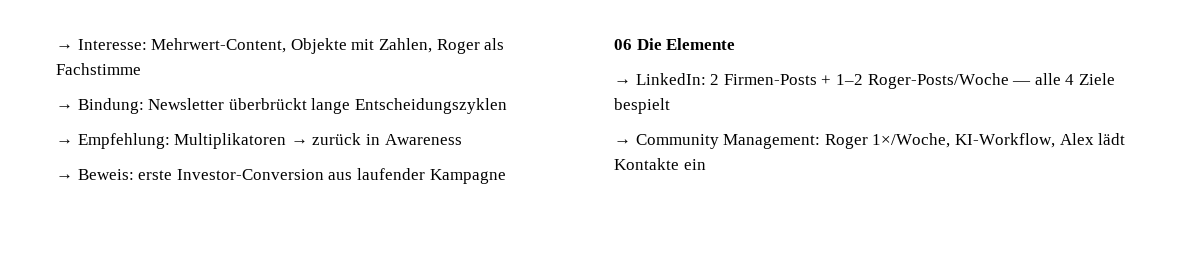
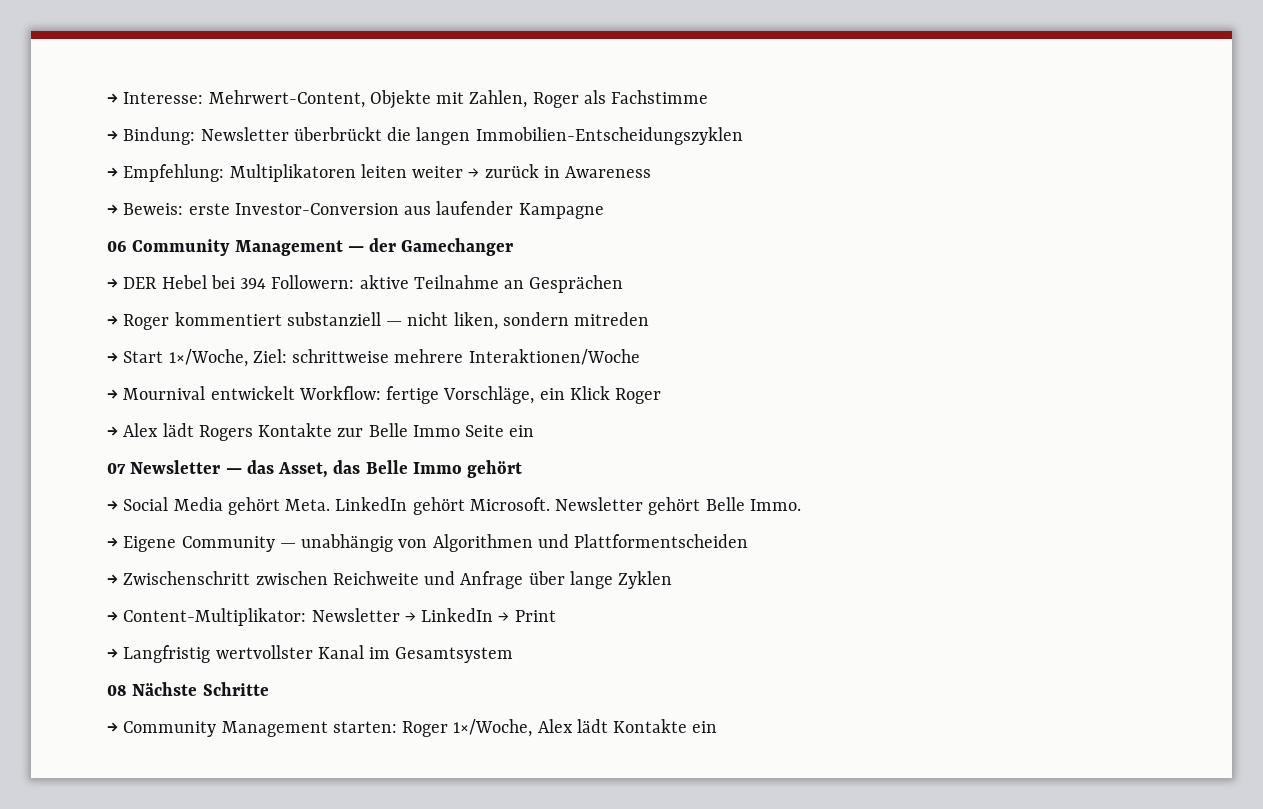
- → Bindung: Newsletter überbrückt lange Entscheidungszyklen
+ → Bindung: Newsletter überbrückt die langen Immobilien-Entscheidungszyklen
- → Empfehlung: Multiplikatoren → zurück in Awareness
+ → Empfehlung: Multiplikatoren leiten weiter → zurück in Awareness
- 06 Die Elemente
- → LinkedIn: 2 Firmen-Posts + 1–2 Roger-Posts/Woche — alle 4 Ziele bespielt
+ 06 Community Management — der Gamechanger
+ → DER Hebel bei 394 Followern: aktive Teilnahme an Gesprächen
+ → Roger kommentiert substanziell — nicht liken, sondern mitreden
+ → Start 1×/Woche, Ziel: schrittweise mehrere Interaktionen/Woche
+ → Mournival entwickelt Workflow: fertige Vorschläge, ein Klick Roger
+ → Alex lädt Rogers Kontakte zur Belle Immo Seite ein
+ 07 Newsletter — das Asset, das Belle Immo gehört
+ → Social Media gehört Meta. LinkedIn gehört Microsoft. Newsletter gehört Belle Immo.
+ → Eigene Community — unabhängig von Algorithmen und Plattformentscheiden
+ → Zwischenschritt zwischen Reichweite und Anfrage über lange Zyklen
+ → Content-Multiplikator: Newsletter → LinkedIn → Print
+ → Langfristig wertvollster Kanal im Gesamtsystem
+ 08 Nächste Schritte
- → Community Management: Roger 1×/Woche, KI-Workflow, Alex lädt Kontakte ein
+ → Community Management starten: Roger 1×/Woche, Alex lädt Kontakte ein

